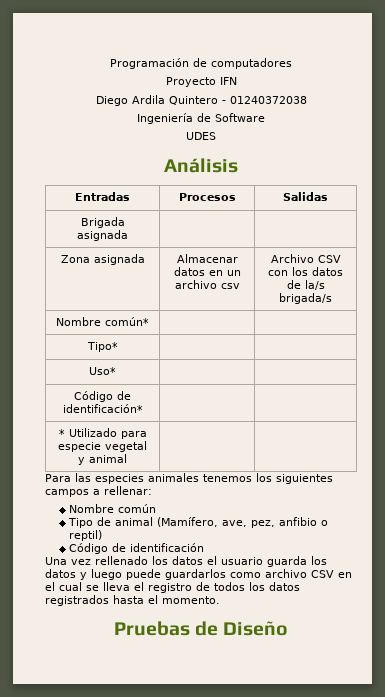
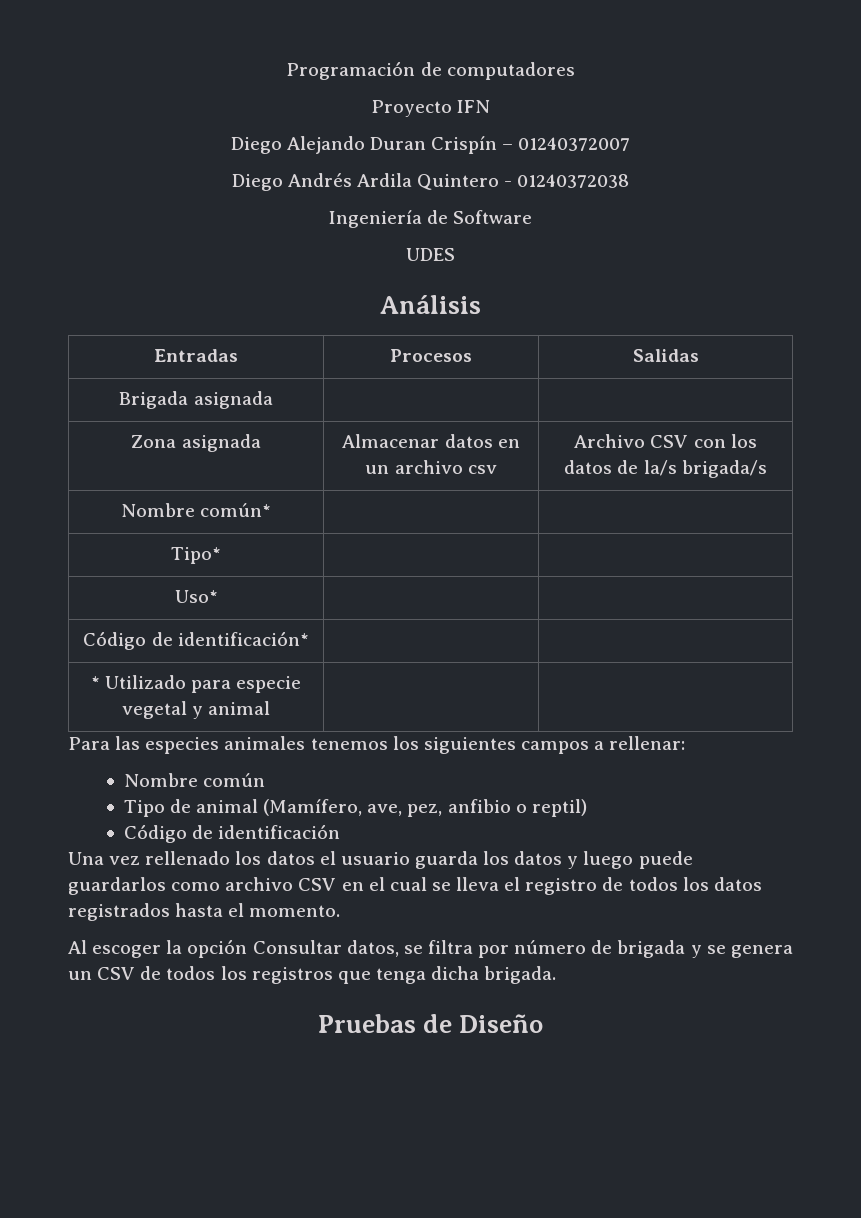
- Diego Ardila Quintero - 01240372038
+ Diego Alejando Duran Crispín – 01240372007
+ Diego Andrés Ardila Quintero - 01240372038
+ Al escoger la opción Consultar datos, se filtra por número de brigada y se genera un CSV de todos los registros que tenga dicha brigada.

